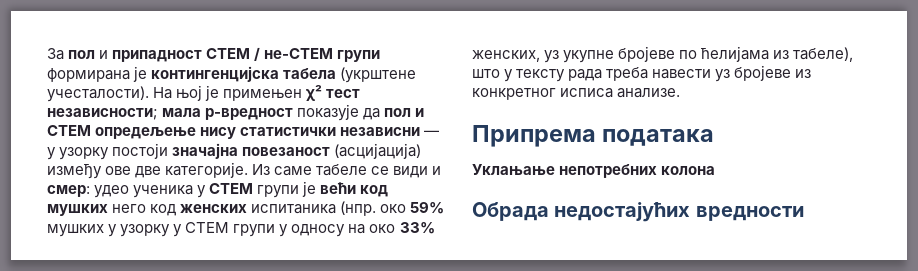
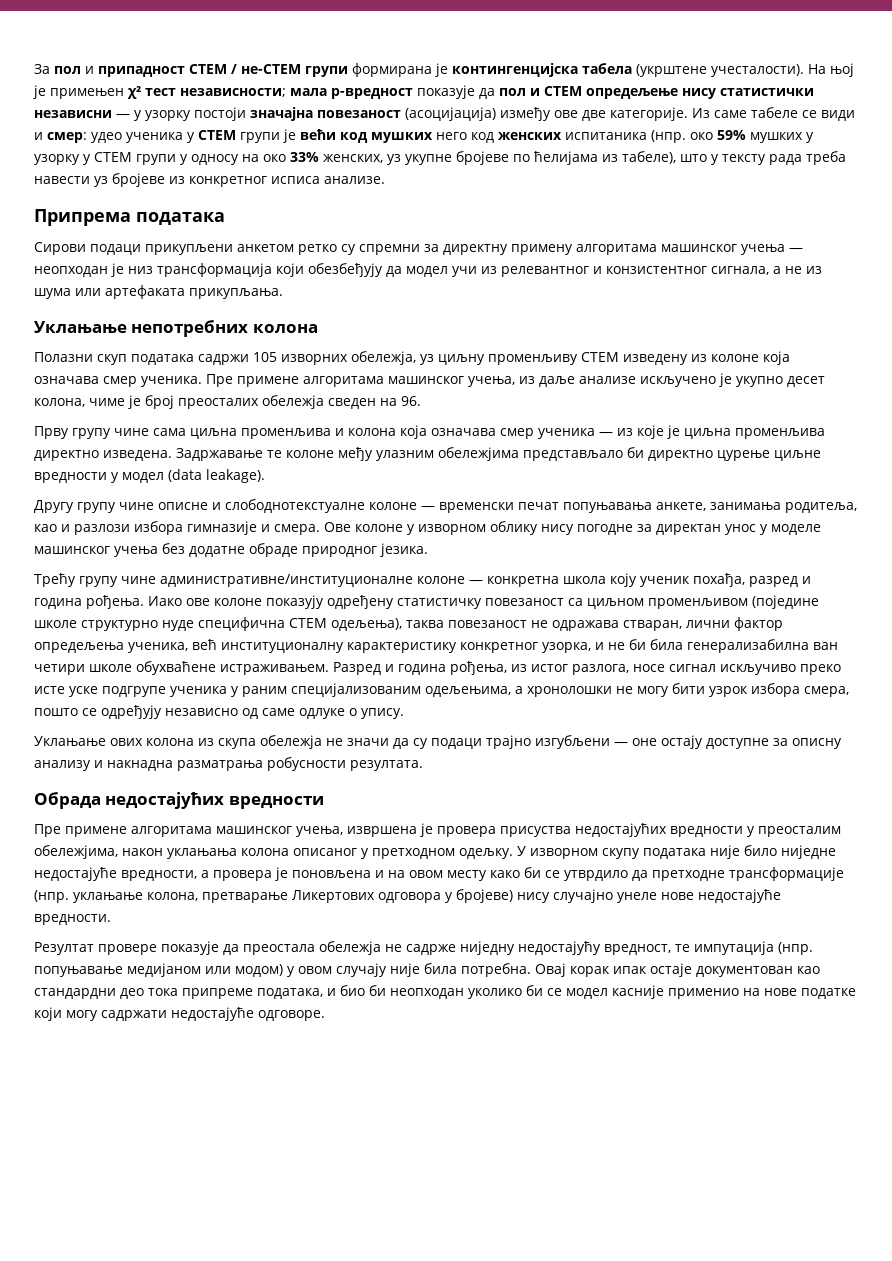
- На њој је примењен χ² тест независности; мала p-вредност показује да пол и СТЕМ опредељење нису статистички независни — у узорку постоји значајна повезаност (асцијација) између ове две категорије.
+ На њој је примењен χ² тест независности; мала p-вредност показује да пол и СТЕМ опредељење нису статистички независни — у узорку постоји значајна повезаност (асоцијација) између ове две категорије.
+ Сирови подаци прикупљени анкетом ретко су спремни за директну примену алгоритама машинског учења — неопходан је низ трансформација који обезбеђују да модел учи из релевантног и конзистентног сигнала, а не из шума или артефаката прикупљања.
  Уклањање непотребних колона
+ Полазни скуп података садржи 105 изворних обележја, уз циљну променљиву СТЕМ изведену из колоне која означава смер ученика. Пре примене алгоритама машинског учења, из даље анализе искључено је укупно десет колона, чиме је број преосталих обележја сведен на 96.
+ Прву групу чине сама циљна променљива и колона која означава смер ученика — из које је циљна променљива директно изведена. Задржавање те колоне међу улазним обележјима представљало би директно цурење циљне вредности у модел (data leakage).
+ Другу групу чине описне и слободнотекстуалне колоне — временски печат попуњавања анкете, занимања родитеља, као и разлози избора гимназије и смера. Ове колоне у изворном облику нису погодне за директан унос у моделе машинског учења без додатне обраде природног језика.
+ Трећу групу чине административне/институционалне колоне — конкретна школа коју ученик похађа, разред и година рођења. Иако ове колоне показују одређену статистичку повезаност са циљном променљивом (поједине школе структурно нуде специфична СТЕМ одељења), таква повезаност не одражава стваран, лични фактор опредељења ученика, већ институционалну карактеристику конкретног узорка, и не би била генерализабилна ван четири школе обухваћене истраживањем. Разред и година рођења, из истог разлога, носе сигнал искључиво преко исте уске подгрупе ученика у раним специјализованим одељењима, а хронолошки не могу бити узрок избора смера, пошто се одређују независно од саме одлуке о упису.
+ Уклањање ових колона из скупа обележја не значи да су подаци трајно изгубљени — оне остају доступне за описну анализу и накнадна разматрања робусности резултата.
  Обрада недостајућих вредности
+ Пре примене алгоритама машинског учења, извршена је провера присуства недостајућих вредности у преосталим обележјима, након уклањања колона описаног у претходном одељку. У изворном скупу података није било ниједне недостајуће вредности, а провера је поновљена и на овом месту како би се утврдило да претходне трансформације (нпр. уклањање колона, претварање Ликертових одговора у бројеве) нису случајно унеле нове недостајуће вредности.
+ Резултат провере показује да преостала обележја не садрже ниједну недостајућу вредност, те импутација (нпр. попуњавање медијаном или модом) у овом случају није била потребна. Овај корак ипак остаје документован као стандардни део тока припреме података, и био би неопходан уколико би се модел касније применио на нове податке који могу садржати недостајуће одговоре.

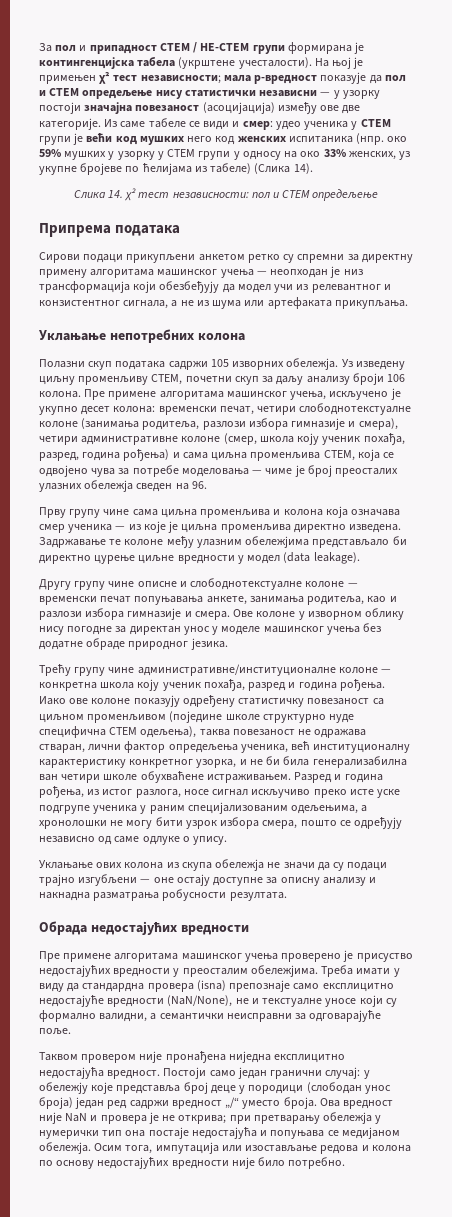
- За пол и припадност СТЕМ / не-СТЕМ групи формирана је контингенцијска табела (укрштене учесталости).
+ За пол и припадност СТЕМ / НЕ-СТЕМ групи формирана је контингенцијска табела (укрштене учесталости).
- Из саме табеле се види и смер: удео ученика у СТЕМ групи је већи код мушких него код женских испитаника (нпр. око 59% мушких у узорку у СТЕМ групи у односу на око 33% женских, уз укупне бројеве по ћелијама из табеле), што у тексту рада треба навести уз бројеве из конкретног исписа анализе.
+ Из саме табеле се види и смер: удео ученика у СТЕМ групи је већи код мушких него код женских испитаника (нпр. око 59% мушких у узорку у СТЕМ групи у односу на око 33% женских, уз укупне бројеве по ћелијама из табеле) (Слика 14).
+ Слика 14. χ² тест независности: пол и СТЕМ опредељење
- Полазни скуп података садржи 105 изворних обележја, уз циљну променљиву СТЕМ изведену из колоне која означава смер ученика. Пре примене алгоритама машинског учења, из даље анализе искључено је укупно десет колона, чиме је број преосталих обележја сведен на 96.
+ Полазни скуп података садржи 105 изворних обележја. Уз изведену циљну променљиву СТЕМ, почетни скуп за даљу анализу броји 106 колона. Пре примене алгоритама машинског учења, искључено је укупно десет колона: временски печат, четири слободнотекстуалне колоне (занимања родитеља, разлози избора гимназије и смера), четири административне колоне (смер, школа коју ученик похађа, разред, година рођења) и сама циљна променљива СТЕМ, која се одвојено чува за потребе моделовања — чиме је број преосталих улазних обележја сведен на 96.
- Пре примене алгоритама машинског учења, извршена је провера присуства недостајућих вредности у преосталим обележјима, након уклањања колона описаног у претходном одељку. У изворном скупу података није било ниједне недостајуће вредности, а провера је поновљена и на овом месту како би се утврдило да претходне трансформације (нпр. уклањање колона, претварање Ликертових одговора у бројеве) нису случајно унеле нове недостајуће вредности.
- Резултат провере показује да преостала обележја не садрже ниједну недостајућу вредност, те импутација (нпр. попуњавање медијаном или модом) у овом случају није била потребна. Овај корак ипак остаје документован као стандардни део тока припреме података, и био би неопходан уколико би се модел касније применио на нове податке који могу садржати недостајуће одговоре.
+ Пре примене алгоритама машинског учења проверено је присуство недостајућих вредности у преосталим обележјима. Треба имати у виду да стандардна провера (isna) препознаје само експлицитно недостајуће вредности (NaN/None), не и текстуалне уносе који су формално валидни, а семантички неисправни за одговарајуће поље.
+ Таквом провером није пронађена ниједна експлицитно недостајућа вредност. Постоји само један гранични случај: у обележју које представља број деце у породици (слободан унос броја) један ред садржи вредност „/“ уместо броја. Ова вредност није NaN и провера је не открива; при претварању обележја у нумерички тип она постаје недостајућа и попуњава се медијаном обележја. Осим тога, импутација или изостављање редова и колона по основу недостајућих вредности није било потребно.

